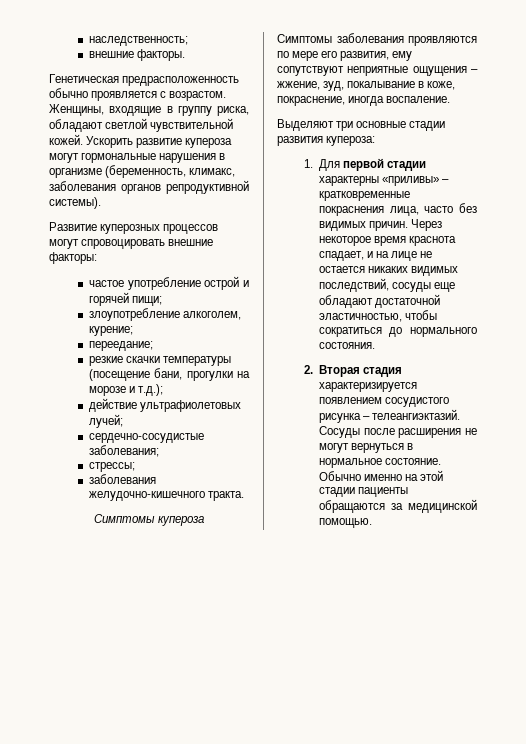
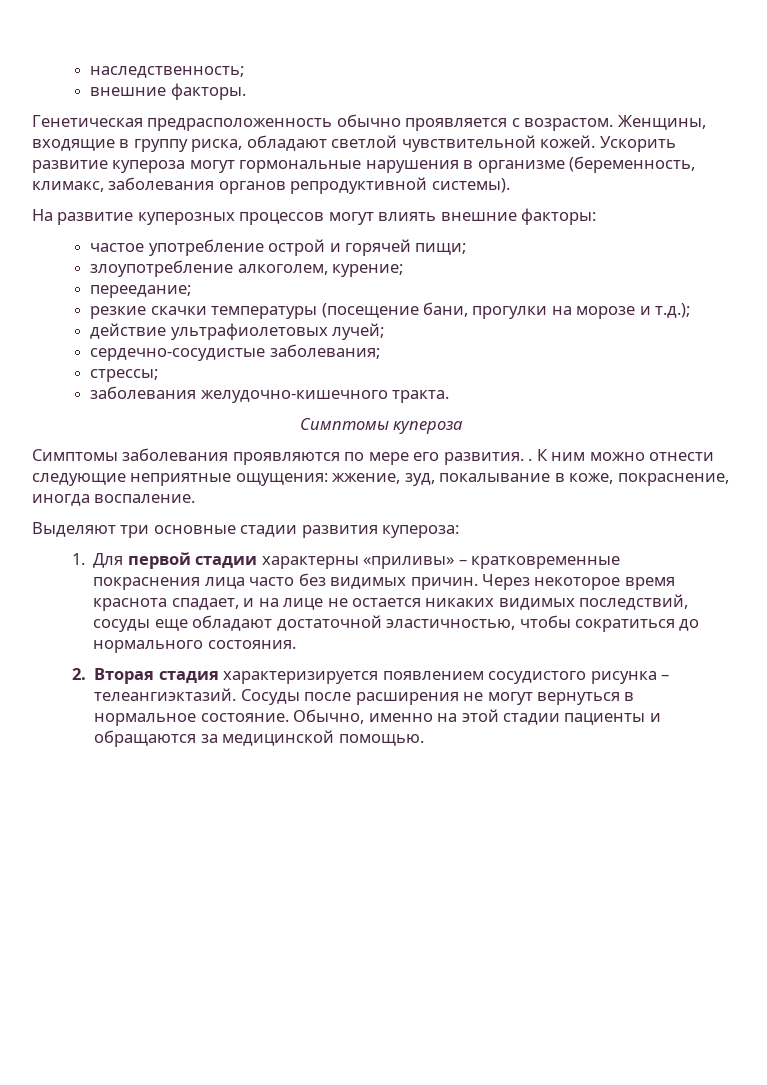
- Развитие куперозных процессов могут спровоцировать внешние факторы:
+ На развитие куперозных процессов могут влиять внешние факторы:
- Симптомы заболевания проявляются по мере его развития, ему сопутствуют неприятные ощущения – жжение, зуд, покалывание в коже, покраснение, иногда воспаление.
+ Симптомы заболевания проявляются по мере его развития. . К ним можно отнести следующие неприятные ощущения: жжение, зуд, покалывание в коже, покраснение, иногда воспаление.
- 1. Для первой стадии характерны «приливы» – кратковременные покраснения лица, часто без видимых причин.
+ 1. Для первой стадии характерны «приливы» – кратковременные покраснения лица часто без видимых причин.
- Обычно именно на этой стадии пациенты обращаются за медицинской помощью.
+ Обычно, именно на этой стадии пациенты и обращаются за медицинской помощью.

